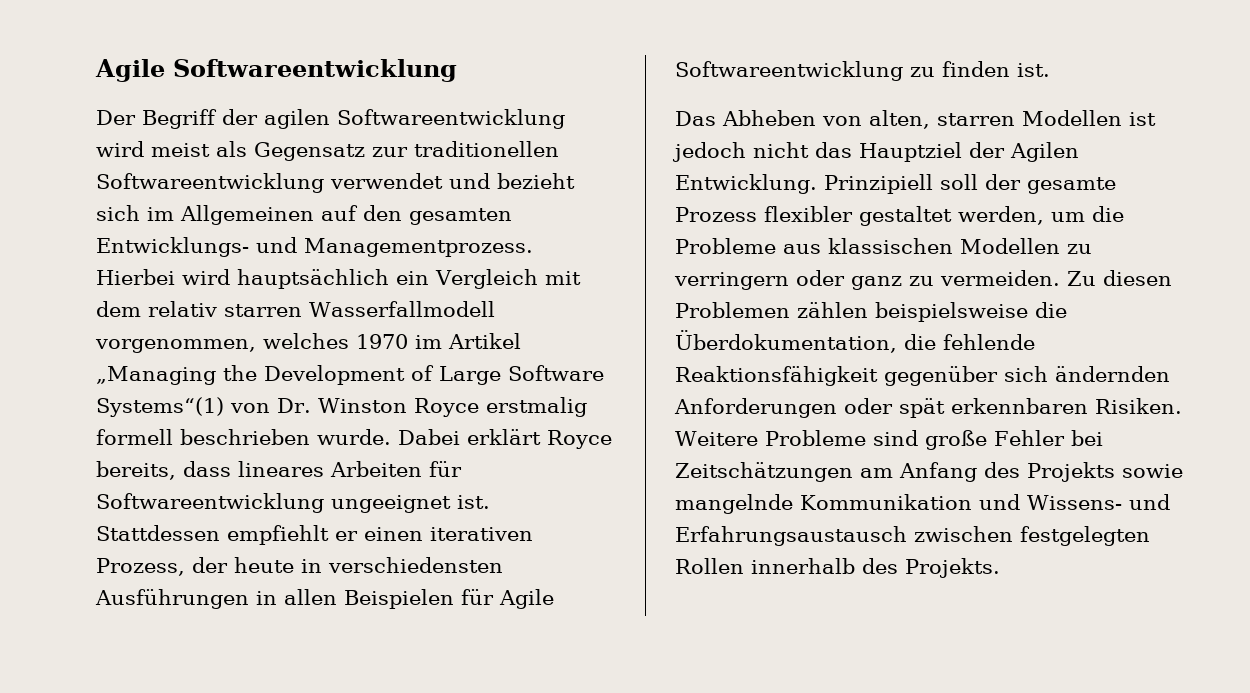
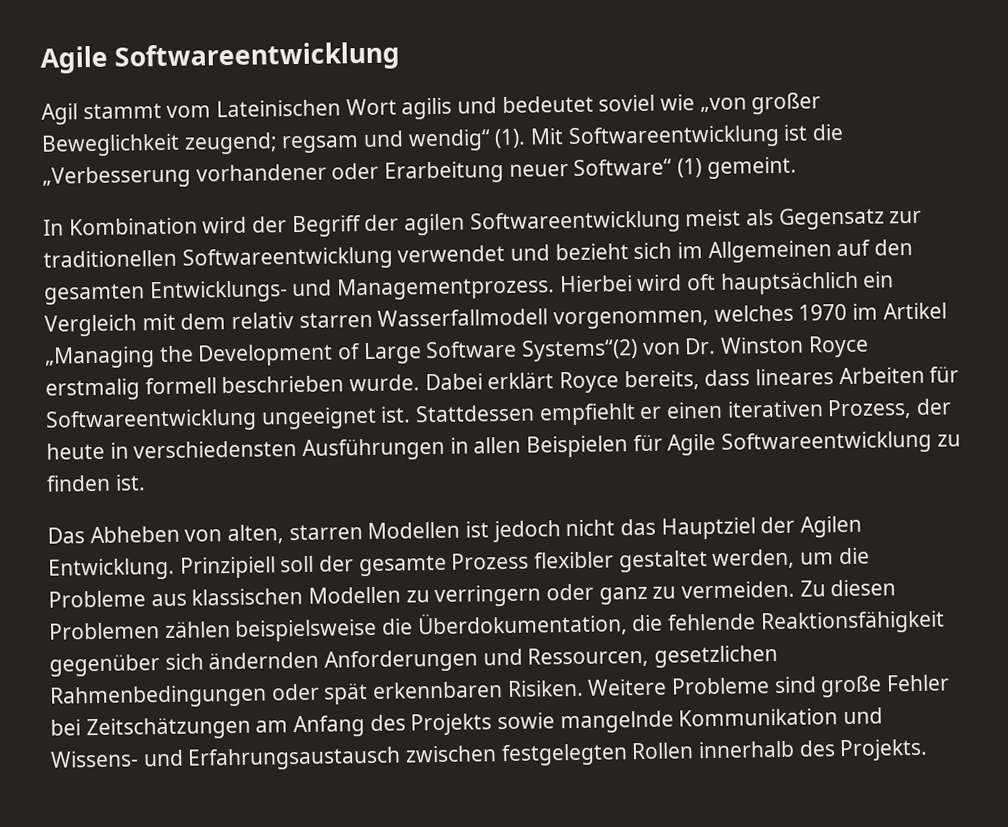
- Der Begriff der agilen Softwareentwicklung wird meist als Gegensatz zur traditionellen Softwareentwicklung verwendet und bezieht sich im Allgemeinen auf den gesamten Entwicklungs- und Managementprozess.
+ Agil stammt vom Lateinischen Wort agilis und bedeutet soviel wie „von großer Beweglichkeit zeugend; regsam und wendig“ (1). Mit Softwareentwicklung ist die „Verbesserung vorhandener oder Erarbeitung neuer Software“ (1) gemeint.
+ In Kombination wird der Begriff der agilen Softwareentwicklung meist als Gegensatz zur traditionellen Softwareentwicklung verwendet und bezieht sich im Allgemeinen auf den gesamten Entwicklungs- und Managementprozess.
- Hierbei wird hauptsächlich ein Vergleich mit dem relativ starren Wasserfallmodell vorgenommen, welches 1970 im Artikel „Managing the Development of Large Software Systems“(1) von Dr. Winston Royce erstmalig formell beschrieben wurde.
+ Hierbei wird oft hauptsächlich ein Vergleich mit dem relativ starren Wasserfallmodell vorgenommen, welches 1970 im Artikel „Managing the Development of Large Software Systems“(2) von Dr. Winston Royce erstmalig formell beschrieben wurde.
- Zu diesen Problemen zählen beispielsweise die Überdokumentation, die fehlende Reaktionsfähigkeit gegenüber sich ändernden Anforderungen oder spät erkennbaren Risiken.
+ Zu diesen Problemen zählen beispielsweise die Überdokumentation, die fehlende Reaktionsfähigkeit gegenüber sich ändernden Anforderungen und Ressourcen, gesetzlichen Rahmenbedingungen oder spät erkennbaren Risiken.

